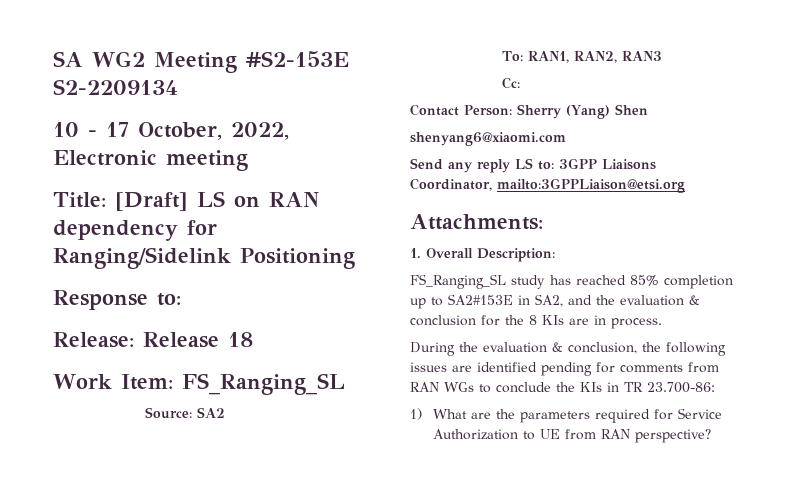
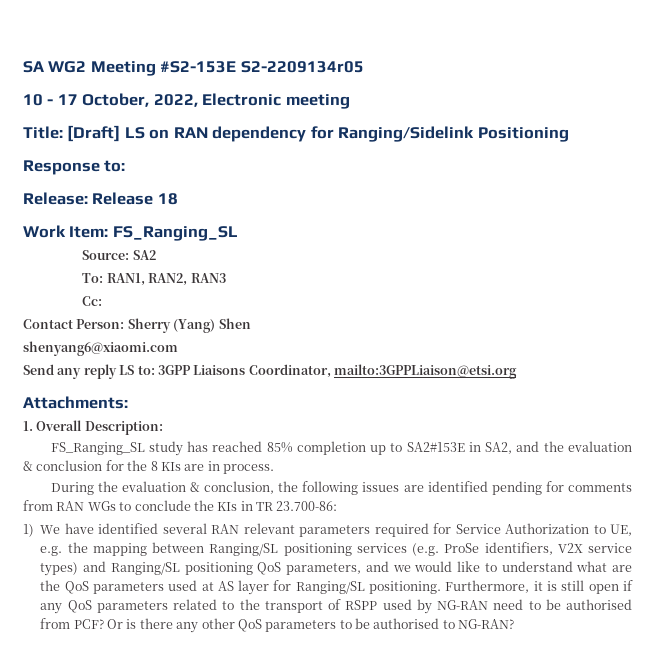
- SA WG2 Meeting #S2-153E S2-2209134
+ SA WG2 Meeting #S2-153E S2-2209134r05
- 1) What are the parameters required for Service Authorization to UE from RAN perspective?
+ 1) We have identified several RAN relevant parameters required for Service Authorization to UE, e.g. the mapping between Ranging/SL positioning services (e.g. ProSe identifiers, V2X service types) and Ranging/SL positioning QoS parameters, and we would like to understand what are the QoS parameters used at AS layer for Ranging/SL positioning. Furthermore, it is still open if any QoS parameters related to the transport of RSPP used by NG-RAN need to be authorised from PCF? Or is there any other QoS parameters to be authorised to NG-RAN?

